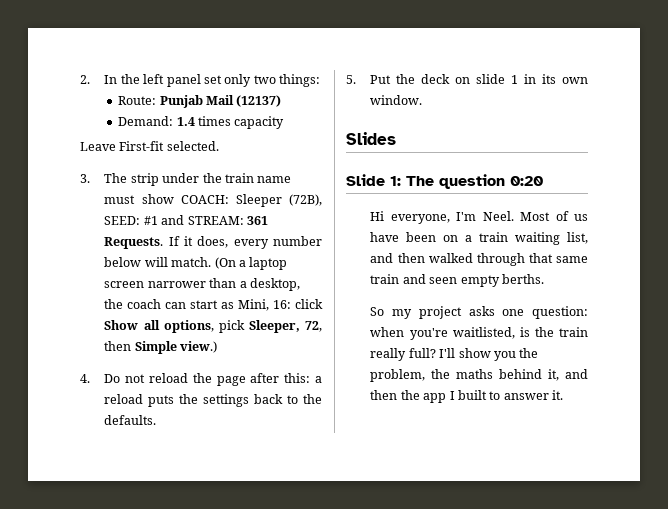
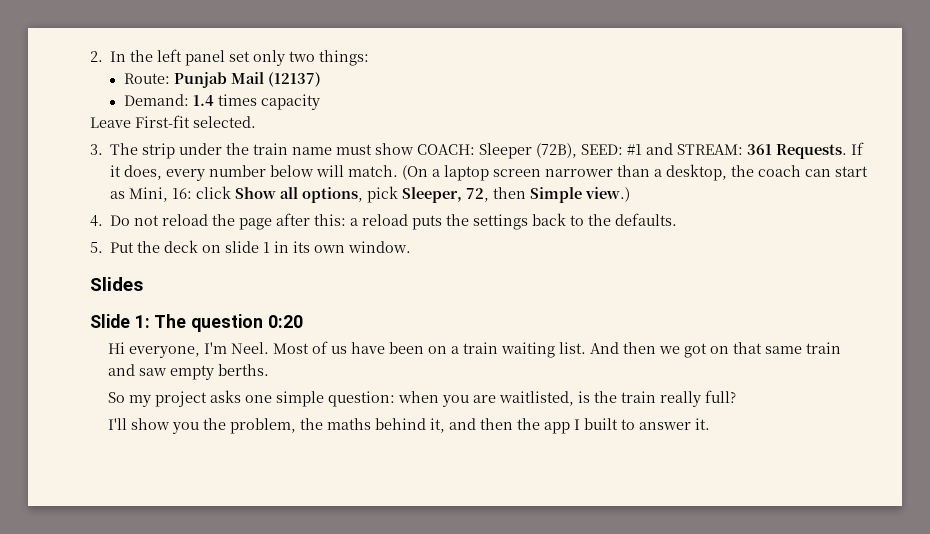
- Most of us have been on a train waiting list, and then walked through that same train and seen empty berths.
+ Most of us have been on a train waiting list. And then we got on that same train and saw empty berths.
- So my project asks one question: when you're waitlisted, is the train really full? I'll show you the problem, the maths behind it, and then the app I built to answer it.
+ So my project asks one simple question: when you are waitlisted, is the train really full?
+ I'll show you the problem, the maths behind it, and then the app I built to answer it.

